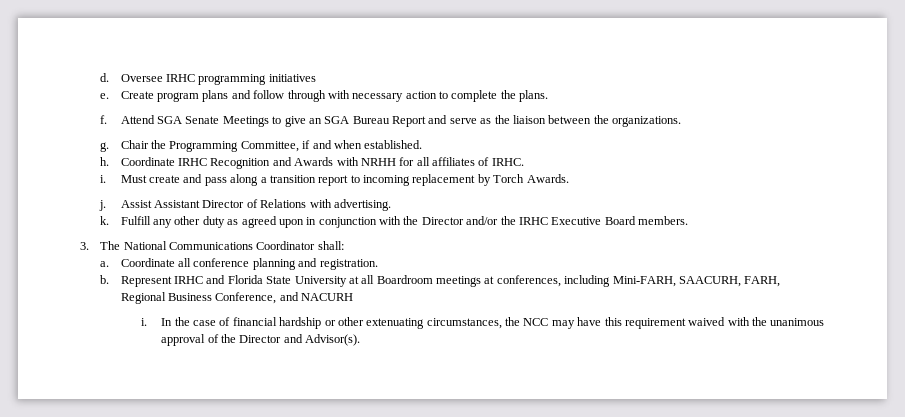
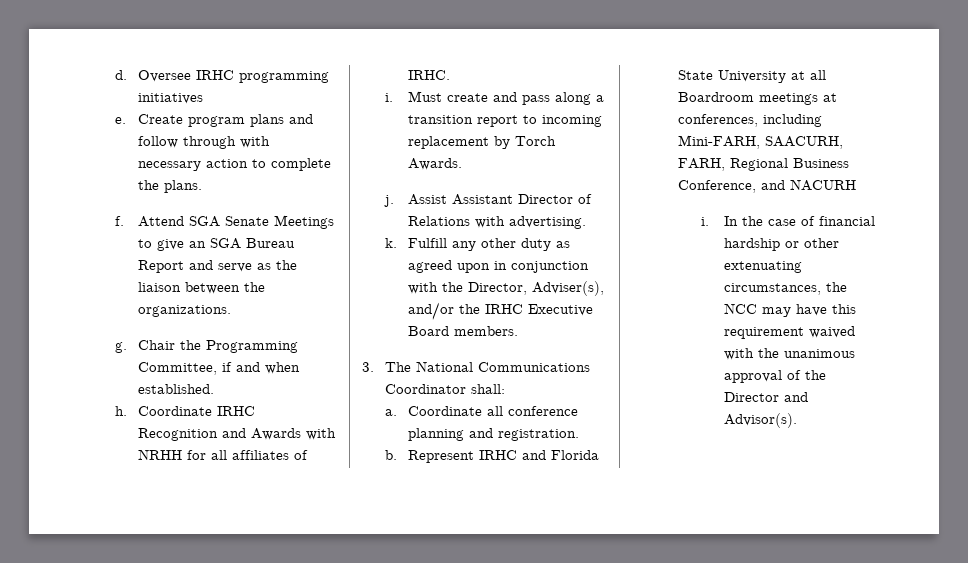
- Fulfill any other duty as agreed upon in conjunction with the Director and/or the IRHC Executive Board members.
+ Fulfill any other duty as agreed upon in conjunction with the Director, Adviser(s), and/or the IRHC Executive Board members.

